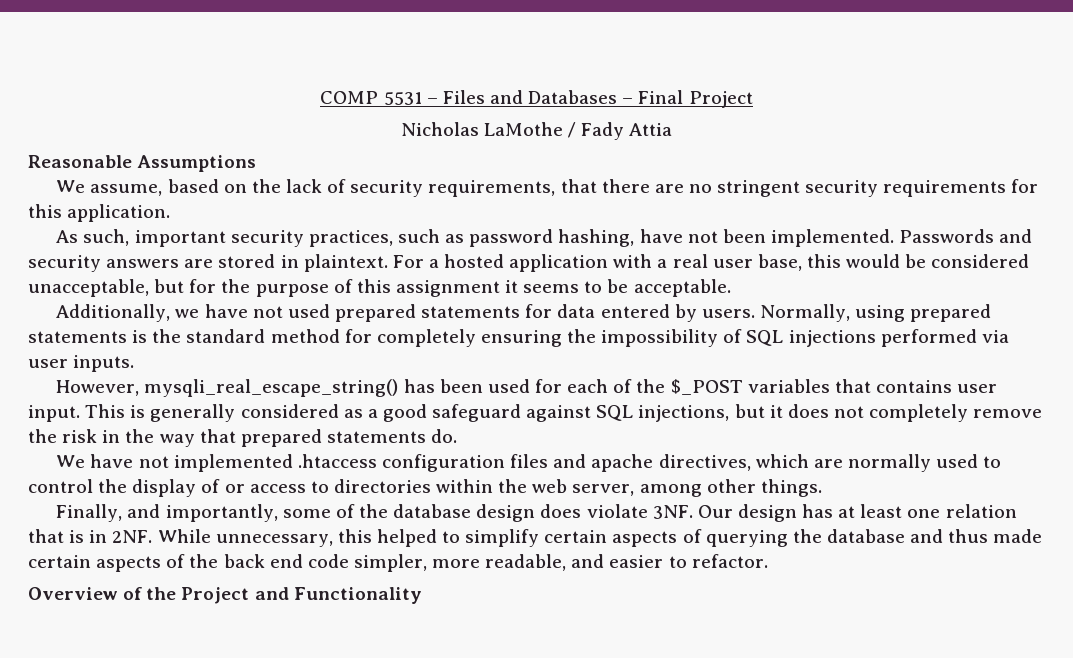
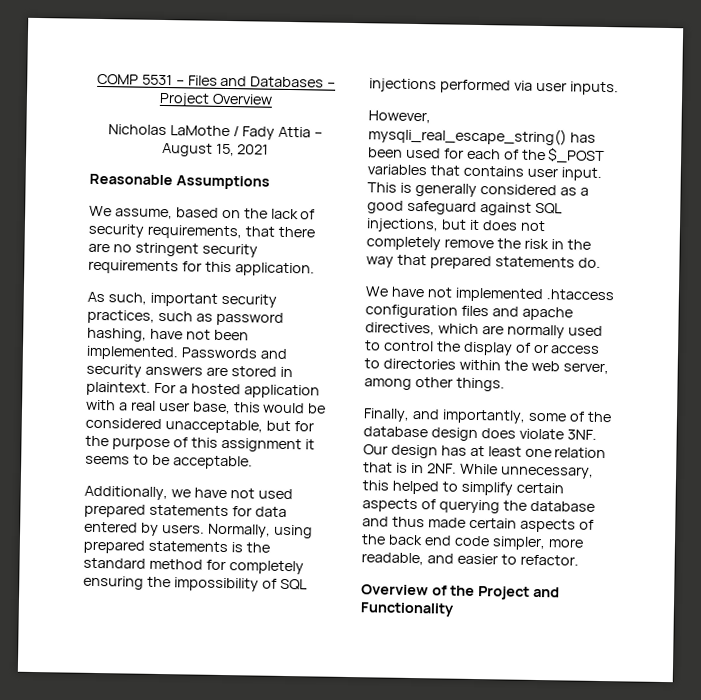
- COMP 5531 – Files and Databases – Final Project
+ COMP 5531 – Files and Databases – Project Overview
- Nicholas LaMothe / Fady Attia
+ Nicholas LaMothe / Fady Attia – August 15, 2021

